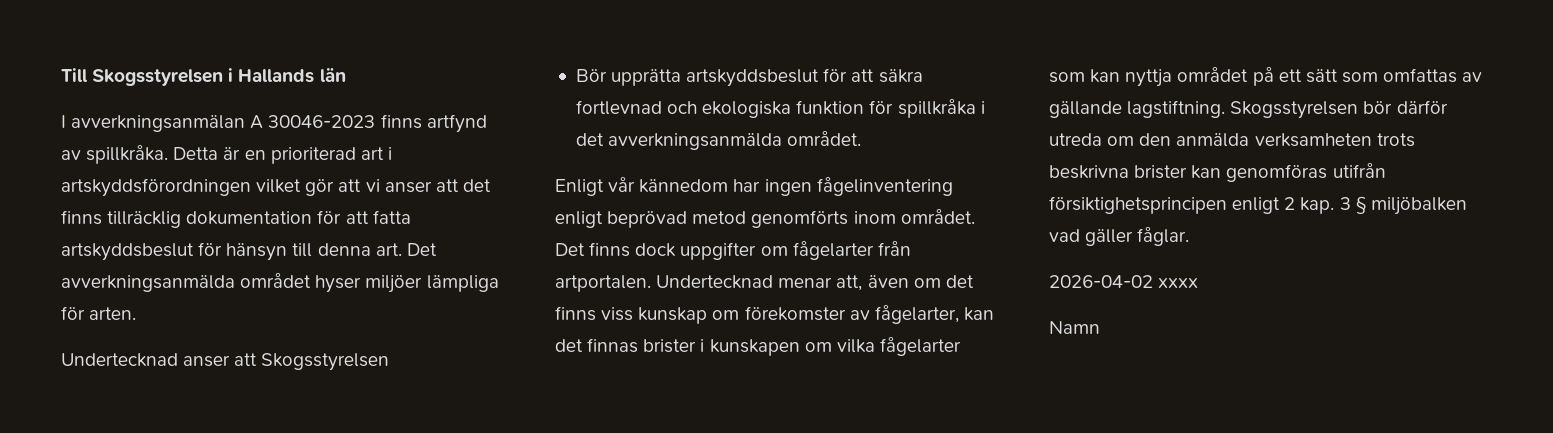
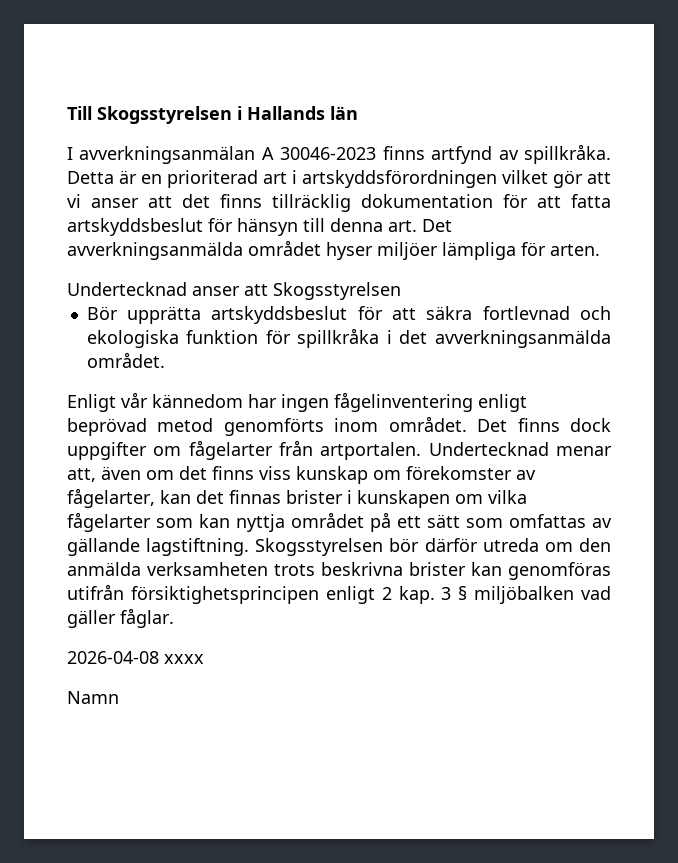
- 2026-04-02 xxxx
+ 2026-04-08 xxxx

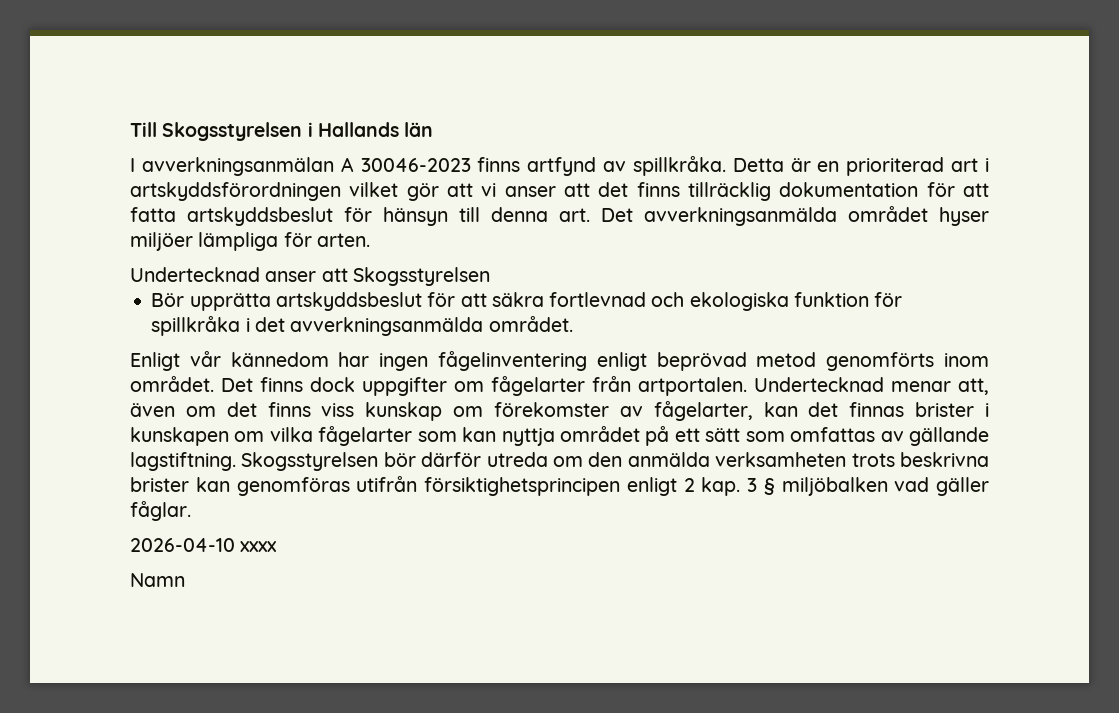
- 2026-04-08 xxxx
+ 2026-04-10 xxxx

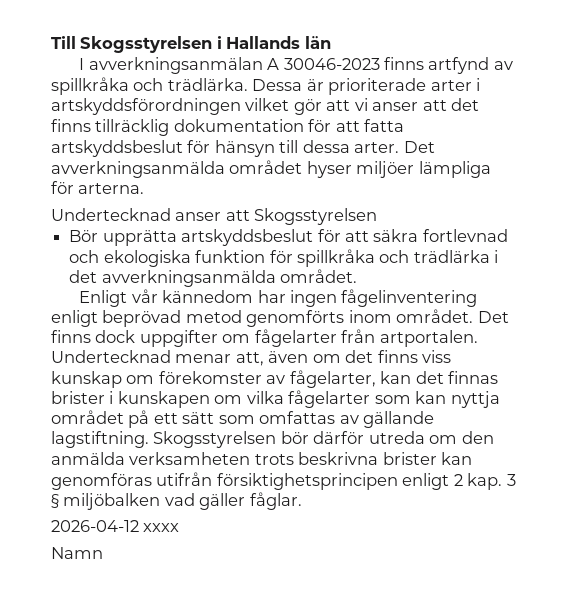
- I avverkningsanmälan A 30046-2023 finns artfynd av spillkråka. Detta är en prioriterad art i artskyddsförordningen vilket gör att vi anser att det finns tillräcklig dokumentation för att fatta artskyddsbeslut för hänsyn till denna art. Det avverkningsanmälda området hyser miljöer lämpliga för arten.
+ I avverkningsanmälan A 30046-2023 finns artfynd av spillkråka och trädlärka. Dessa är prioriterade arter i artskyddsförordningen vilket gör att vi anser att det finns tillräcklig dokumentation för att fatta artskyddsbeslut för hänsyn till dessa arter. Det avverkningsanmälda området hyser miljöer lämpliga för arterna.
- Bör upprätta artskyddsbeslut för att säkra fortlevnad och ekologiska funktion för spillkråka i det avverkningsanmälda området.
+ Bör upprätta artskyddsbeslut för att säkra fortlevnad och ekologiska funktion för spillkråka och trädlärka i det avverkningsanmälda området.
- 2026-04-10 xxxx
+ 2026-04-12 xxxx

